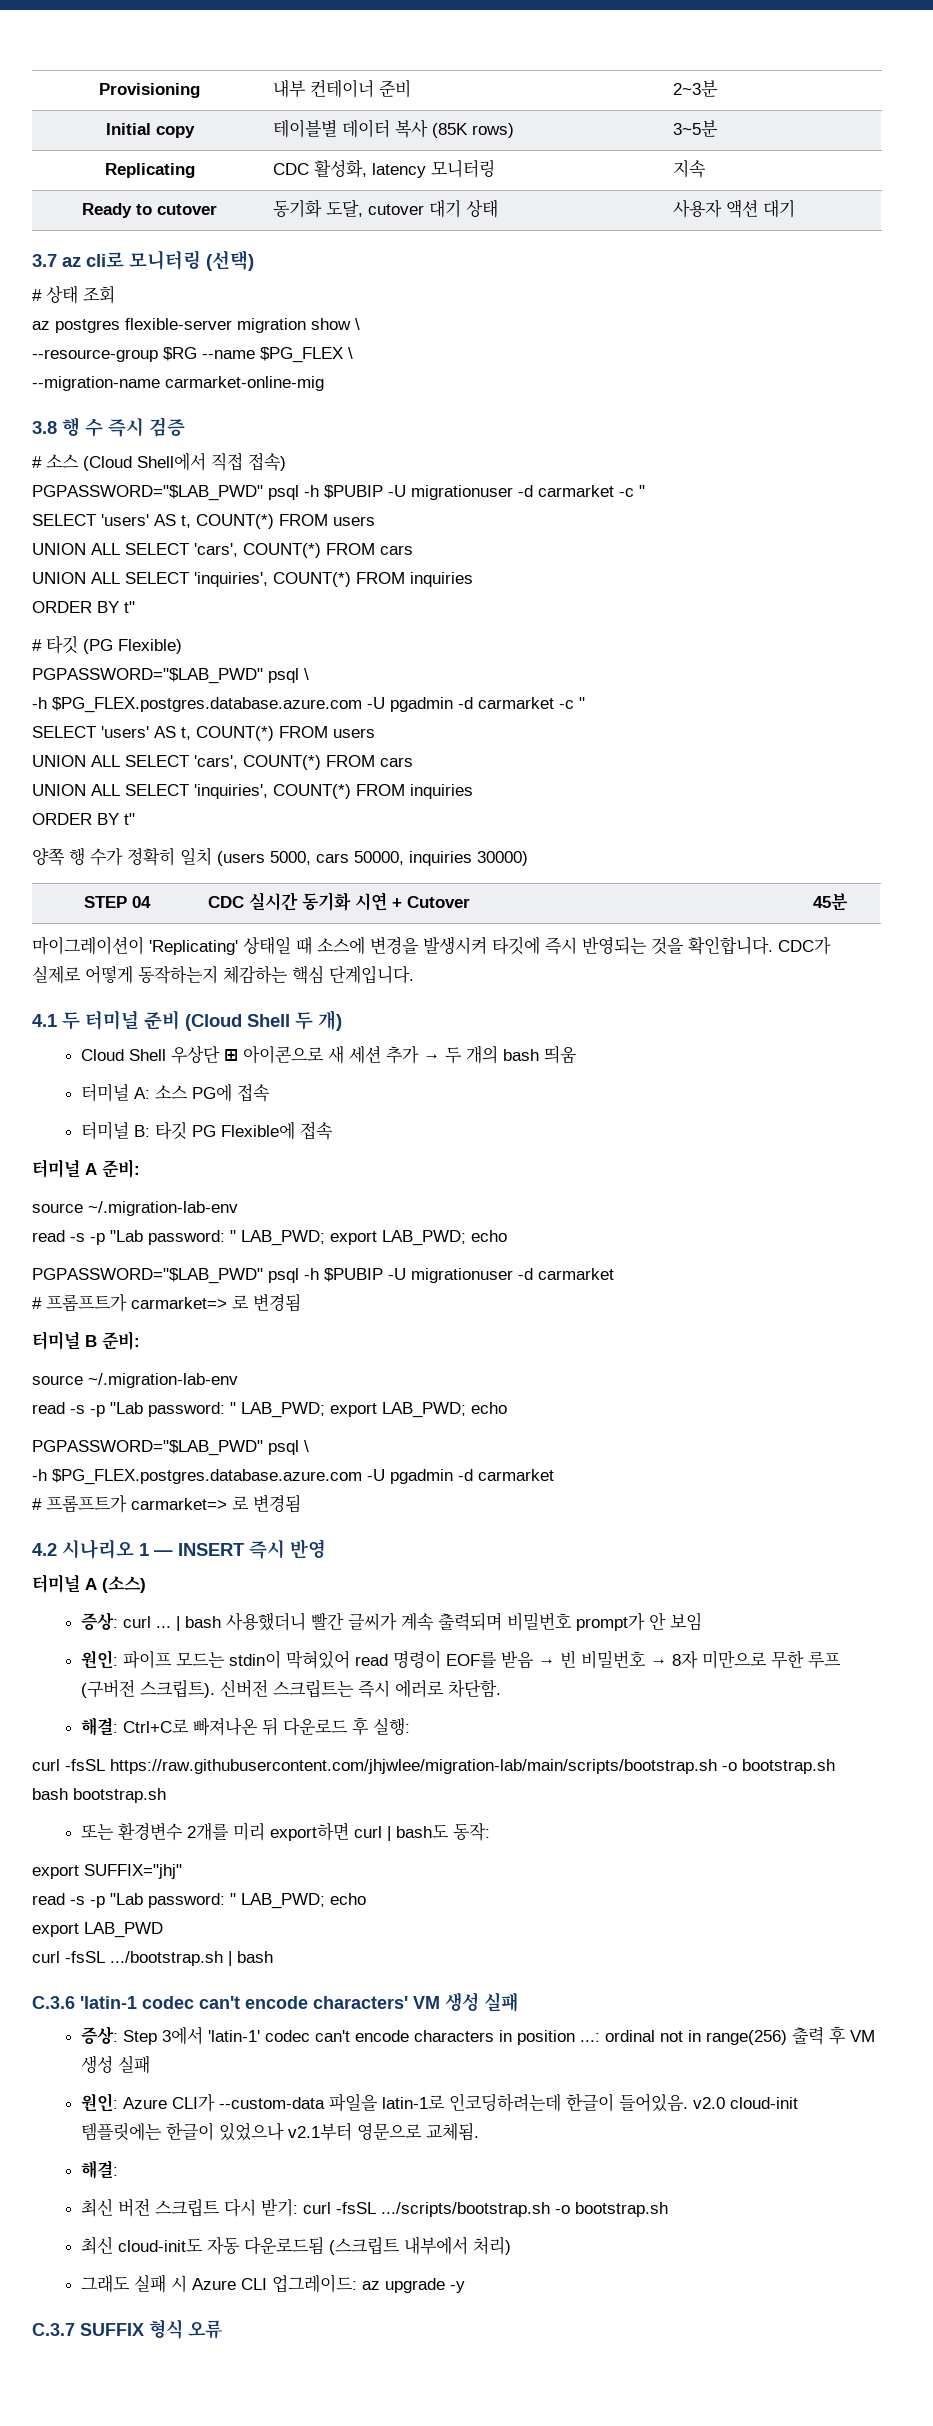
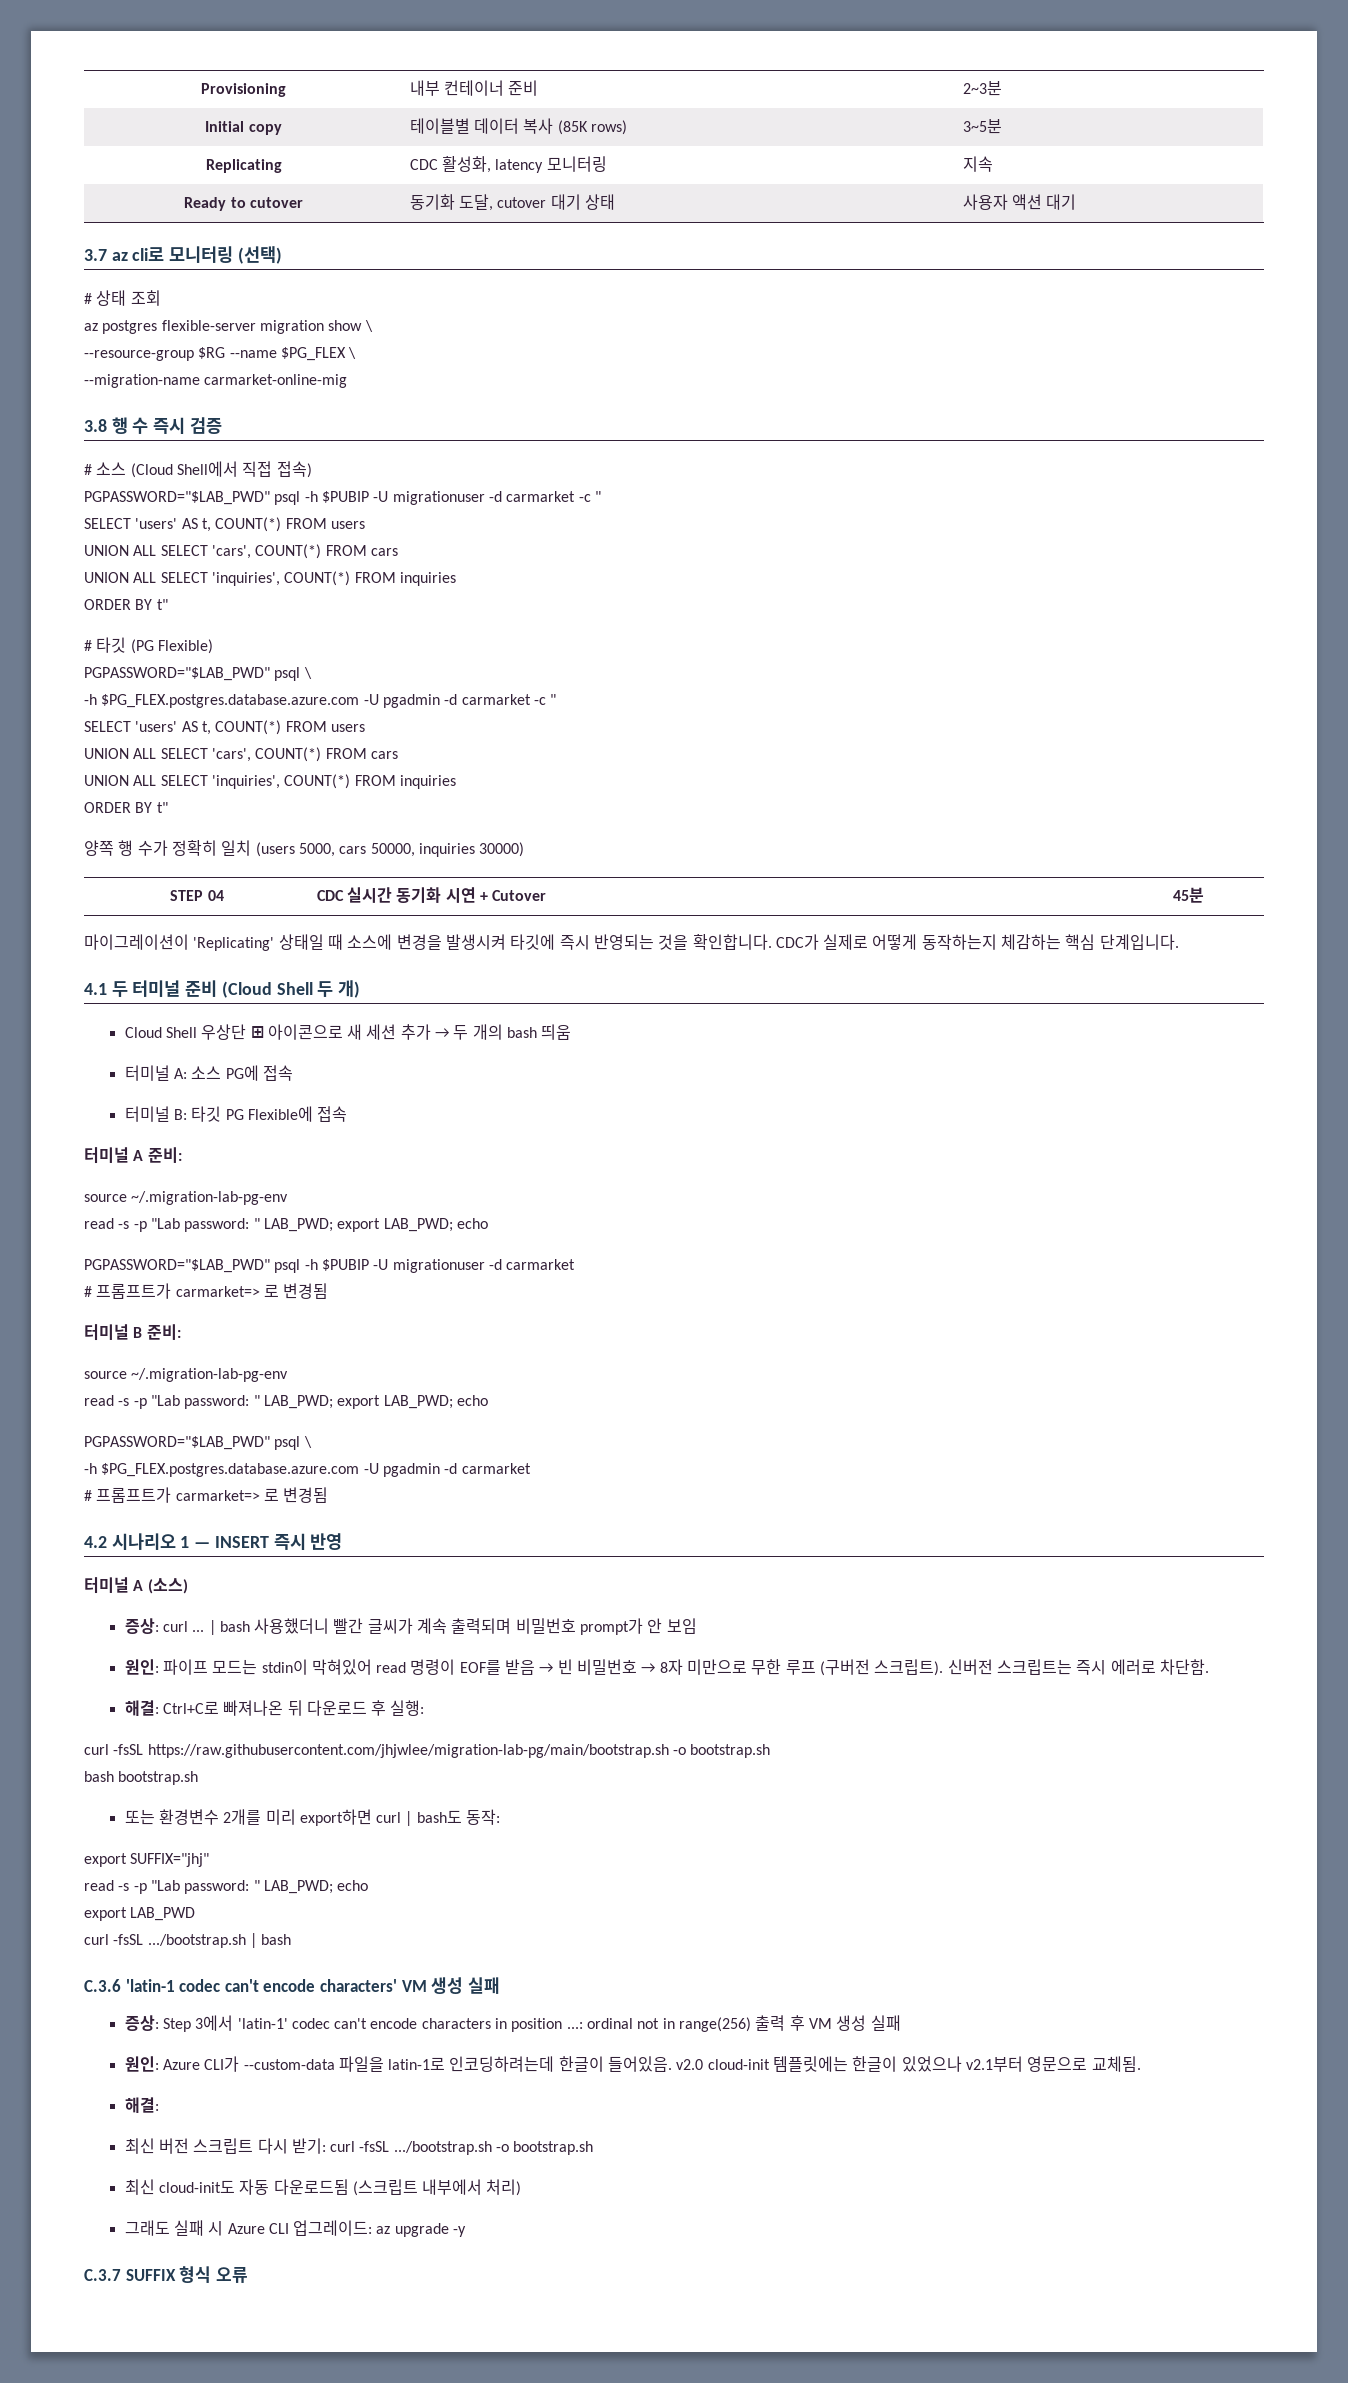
  터미널 A 준비:
- source ~/.migration-lab-env
+ source ~/.migration-lab-pg-env
  터미널 B 준비:
- source ~/.migration-lab-env
+ source ~/.migration-lab-pg-env
- curl -fsSL https://raw.githubusercontent.com/jhjwlee/migration-lab/main/scripts/bootstrap.sh -o bootstrap.sh
+ curl -fsSL https://raw.githubusercontent.com/jhjwlee/migration-lab-pg/main/bootstrap.sh -o bootstrap.sh
- 최신 버전 스크립트 다시 받기: curl -fsSL .../scripts/bootstrap.sh -o bootstrap.sh
+ 최신 버전 스크립트 다시 받기: curl -fsSL .../bootstrap.sh -o bootstrap.sh

